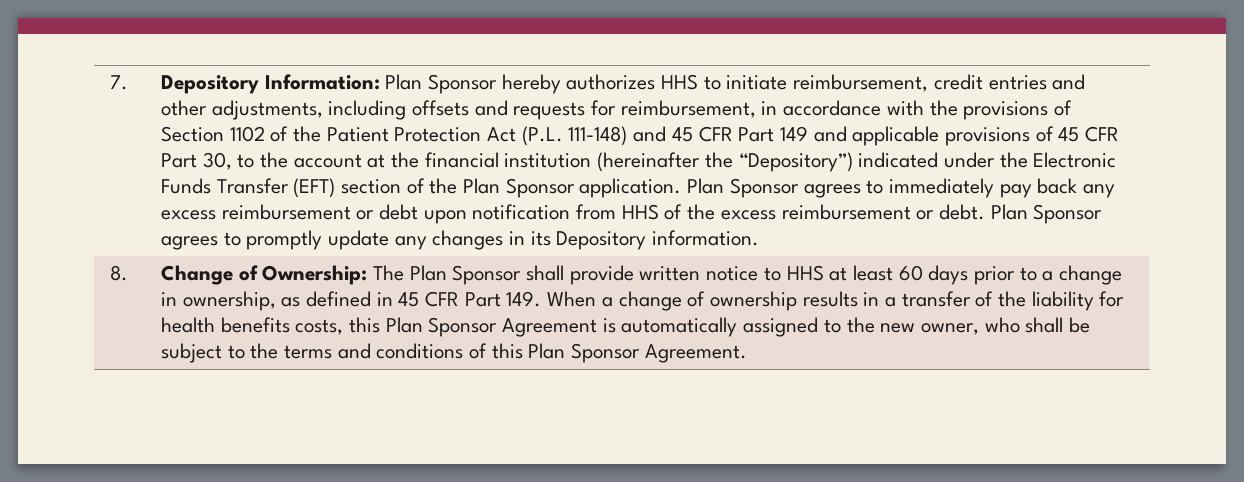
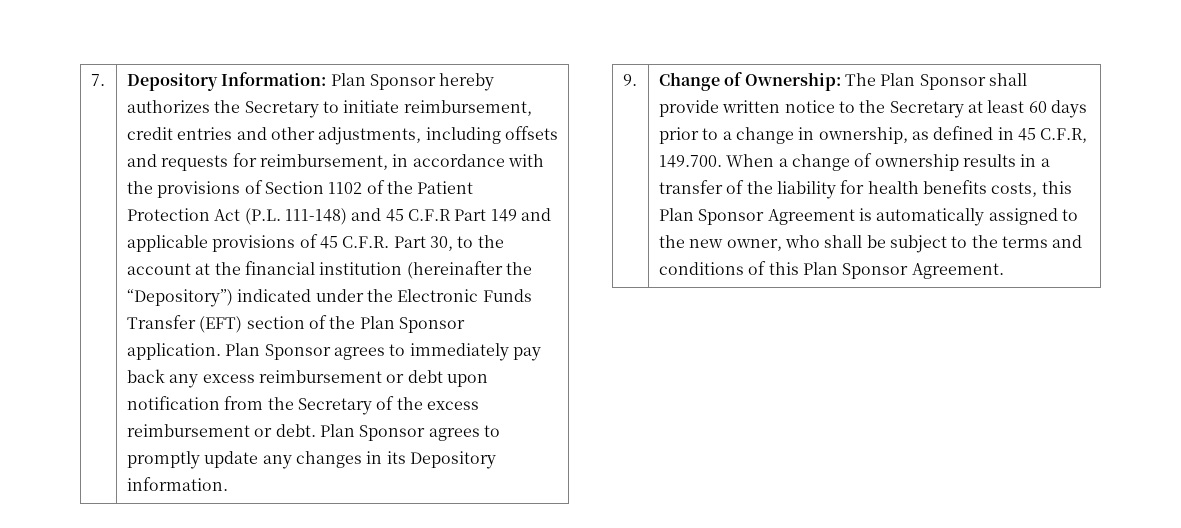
- Plan Sponsor hereby authorizes HHS to initiate reimbursement, credit entries and other adjustments, including offsets and requests for reimbursement, in accordance with the provisions of Section 1102 of the Patient Protection Act (P.L. 111-148) and 45 CFR Part 149 and applicable provisions of 45 CFR Part 30, to the account at the financial institution (hereinafter the “Depository”) indicated under the Electronic Funds Transfer (EFT) section of the Plan Sponsor application.
+ Plan Sponsor hereby authorizes the Secretary to initiate reimbursement, credit entries and other adjustments, including offsets and requests for reimbursement, in accordance with the provisions of Section 1102 of the Patient Protection Act (P.L. 111-148) and 45 C.F.R Part 149 and applicable provisions of 45 C.F.R. Part 30, to the account at the financial institution (hereinafter the “Depository”) indicated under the Electronic Funds Transfer (EFT) section of the Plan Sponsor application.
- Plan Sponsor agrees to immediately pay back any excess reimbursement or debt upon notification from HHS of the excess reimbursement or debt.
+ Plan Sponsor agrees to immediately pay back any excess reimbursement or debt upon notification from the Secretary of the excess reimbursement or debt.
- 8.
+ 9.
- The Plan Sponsor shall provide written notice to HHS at least 60 days prior to a change in ownership, as defined in 45 CFR Part 149. When a change of ownership results in a transfer of the liability for health benefits costs, this Plan Sponsor Agreement is automatically assigned to the new owner, who shall be subject to the terms and conditions of this Plan Sponsor Agreement.
+ The Plan Sponsor shall provide written notice to the Secretary at least 60 days prior to a change in ownership, as defined in 45 C.F.R, 149.700. When a change of ownership results in a transfer of the liability for health benefits costs, this Plan Sponsor Agreement is automatically assigned to the new owner, who shall be subject to the terms and conditions of this Plan Sponsor Agreement.

